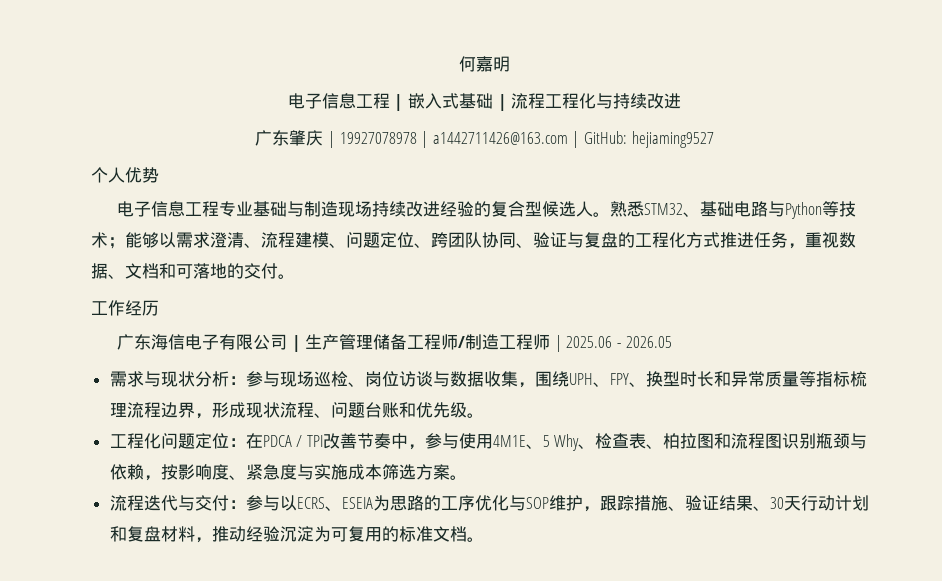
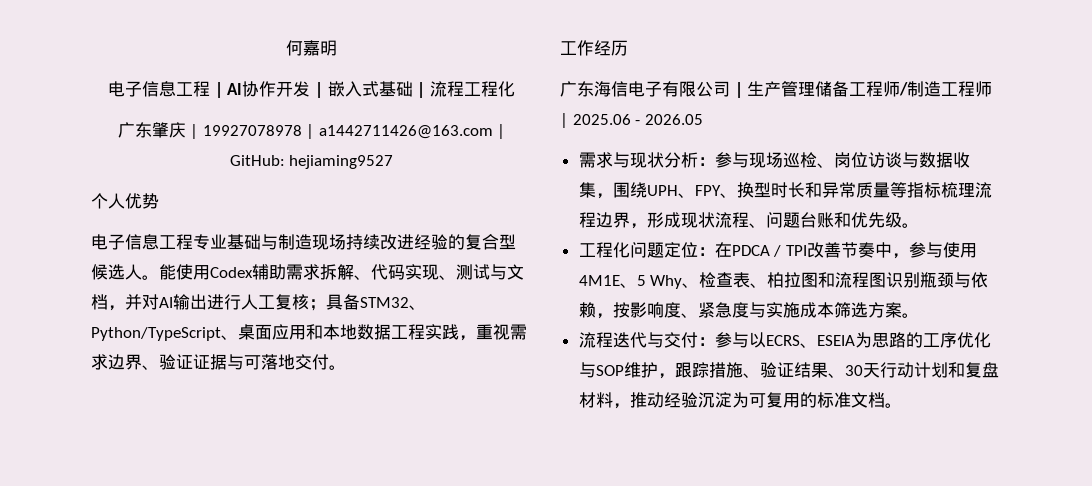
- 电子信息工程 | 嵌入式基础 | 流程工程化与持续改进
+ 电子信息工程 | AI协作开发 | 嵌入式基础 | 流程工程化
- 熟悉STM32、基础电路与Python等技术；能够以需求澄清、流程建模、问题定位、跨团队协同、验证与复盘的工程化方式推进任务，重视数据、文档和可落地的交付。
+ 能使用Codex辅助需求拆解、代码实现、测试与文档，并对AI输出进行人工复核；具备STM32、Python/TypeScript、桌面应用和本地数据工程实践，重视需求边界、验证证据与可落地交付。

